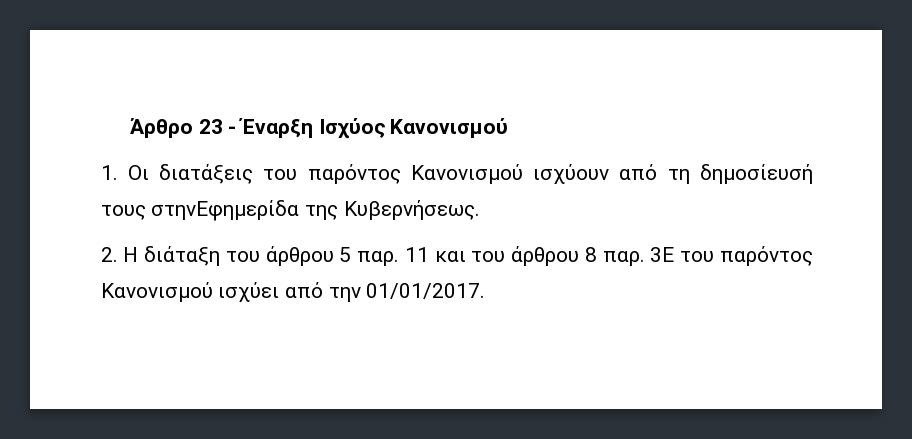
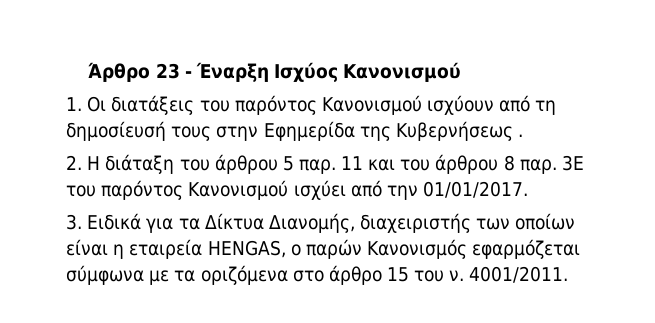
- 1. Οι διατάξεις του παρόντος Κανονισμού ισχύουν από τη δημοσίευσή τους στηνΕφημερίδα της Κυβερνήσεως.
+ 1. Οι διατάξεις του παρόντος Κανονισμού ισχύουν από τη δημοσίευσή τους στην Εφημερίδα της Κυβερνήσεως .
+ 3. Ειδικά για τα Δίκτυα Διανομής, διαχειριστής των οποίων είναι η εταιρεία HENGAS, ο παρών Κανονισμός εφαρμόζεται σύμφωνα με τα οριζόμενα στο άρθρο 15 του ν. 4001/2011.

